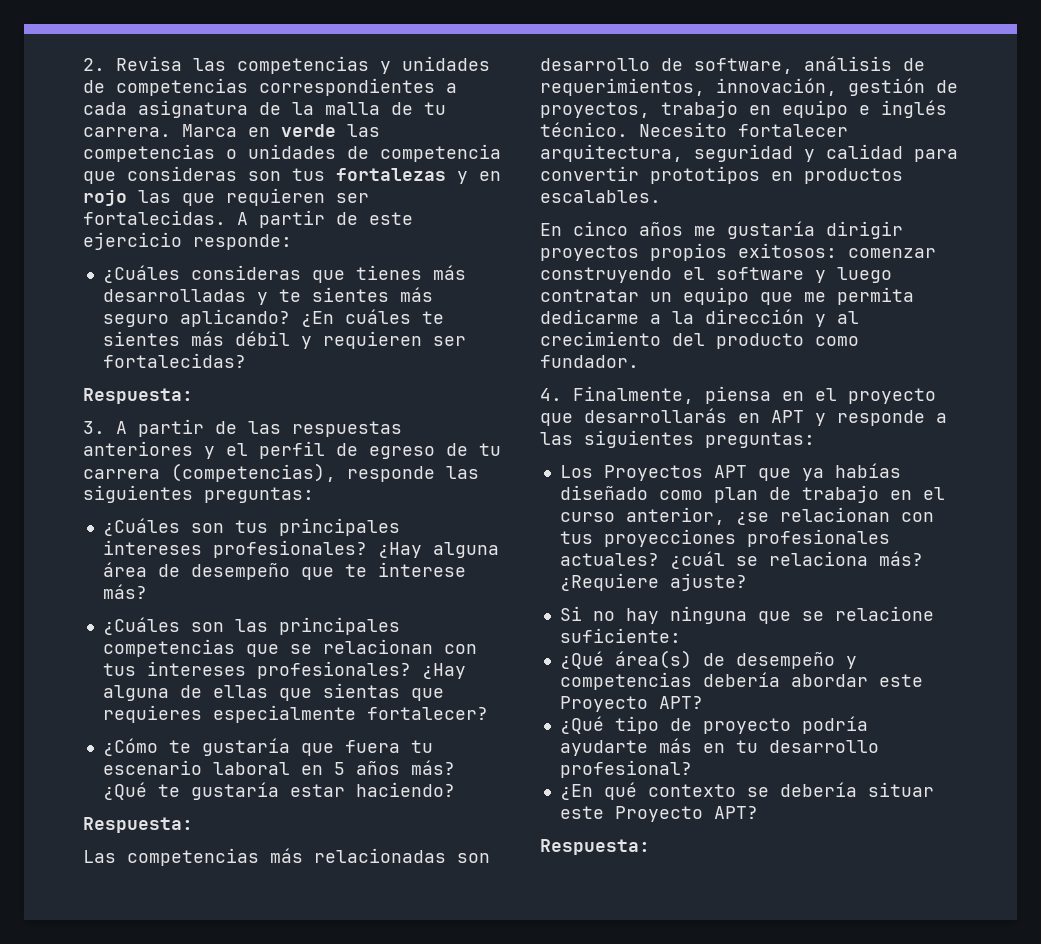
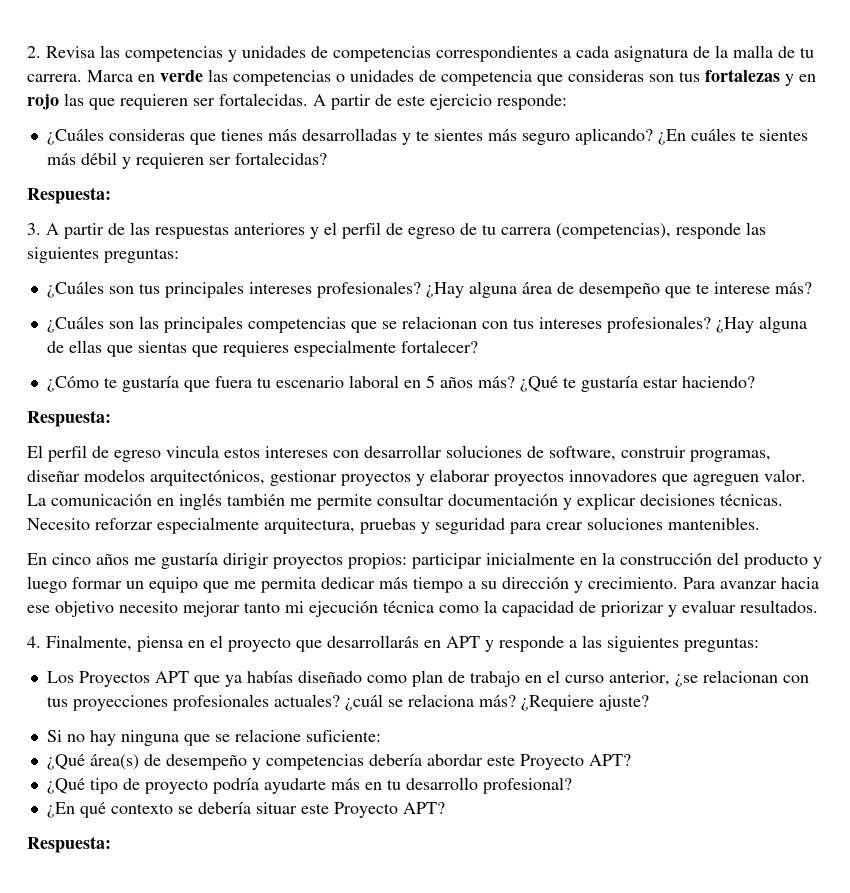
- Las competencias más relacionadas son desarrollo de software, análisis de requerimientos, innovación, gestión de proyectos, trabajo en equipo e inglés técnico. Necesito fortalecer arquitectura, seguridad y calidad para convertir prototipos en productos escalables.
+ El perfil de egreso vincula estos intereses con desarrollar soluciones de software, construir programas, diseñar modelos arquitectónicos, gestionar proyectos y elaborar proyectos innovadores que agreguen valor. La comunicación en inglés también me permite consultar documentación y explicar decisiones técnicas. Necesito reforzar especialmente arquitectura, pruebas y seguridad para crear soluciones mantenibles.
- En cinco años me gustaría dirigir proyectos propios exitosos: comenzar construyendo el software y luego contratar un equipo que me permita dedicarme a la dirección y al crecimiento del producto como fundador.
+ En cinco años me gustaría dirigir proyectos propios: participar inicialmente en la construcción del producto y luego formar un equipo que me permita dedicar más tiempo a su dirección y crecimiento. Para avanzar hacia ese objetivo necesito mejorar tanto mi ejecución técnica como la capacidad de priorizar y evaluar resultados.

